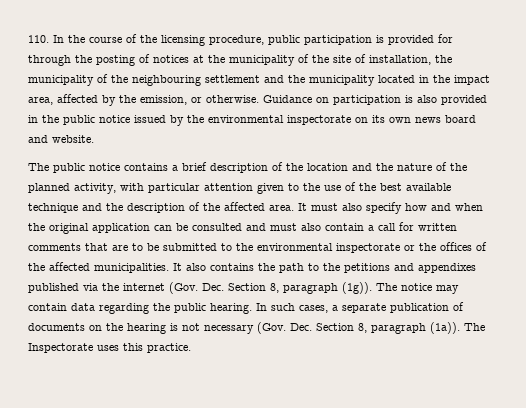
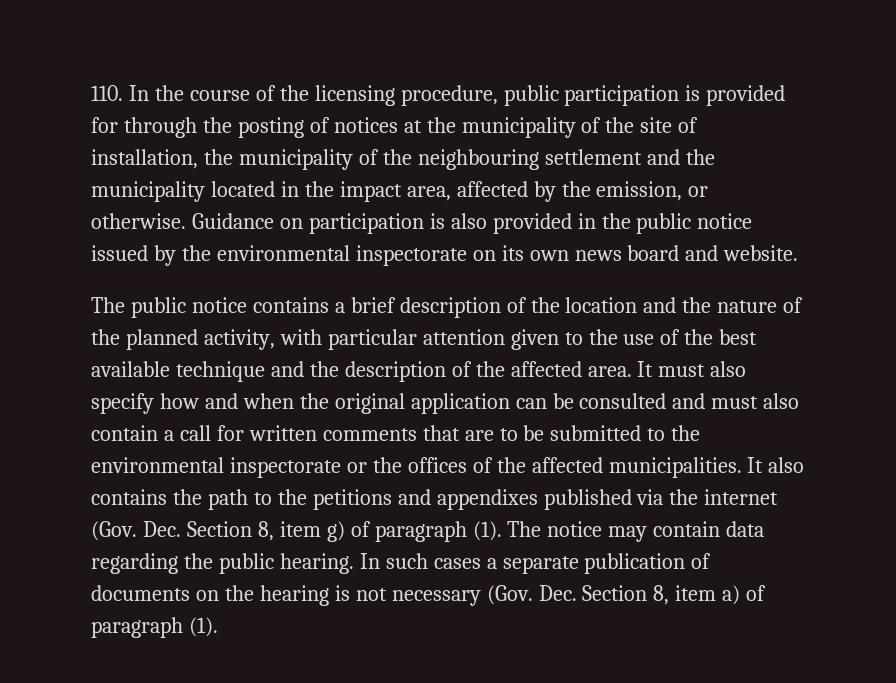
- It also contains the path to the petitions and appendixes published via the internet (Gov. Dec. Section 8, paragraph (1g)).
+ It also contains the path to the petitions and appendixes published via the internet (Gov. Dec. Section 8, item g) of paragraph (1).
- In such cases, a separate publication of documents on the hearing is not necessary (Gov. Dec. Section 8, paragraph (1a)). The Inspectorate uses this practice.
+ In such cases a separate publication of documents on the hearing is not necessary (Gov. Dec. Section 8, item a) of paragraph (1).

